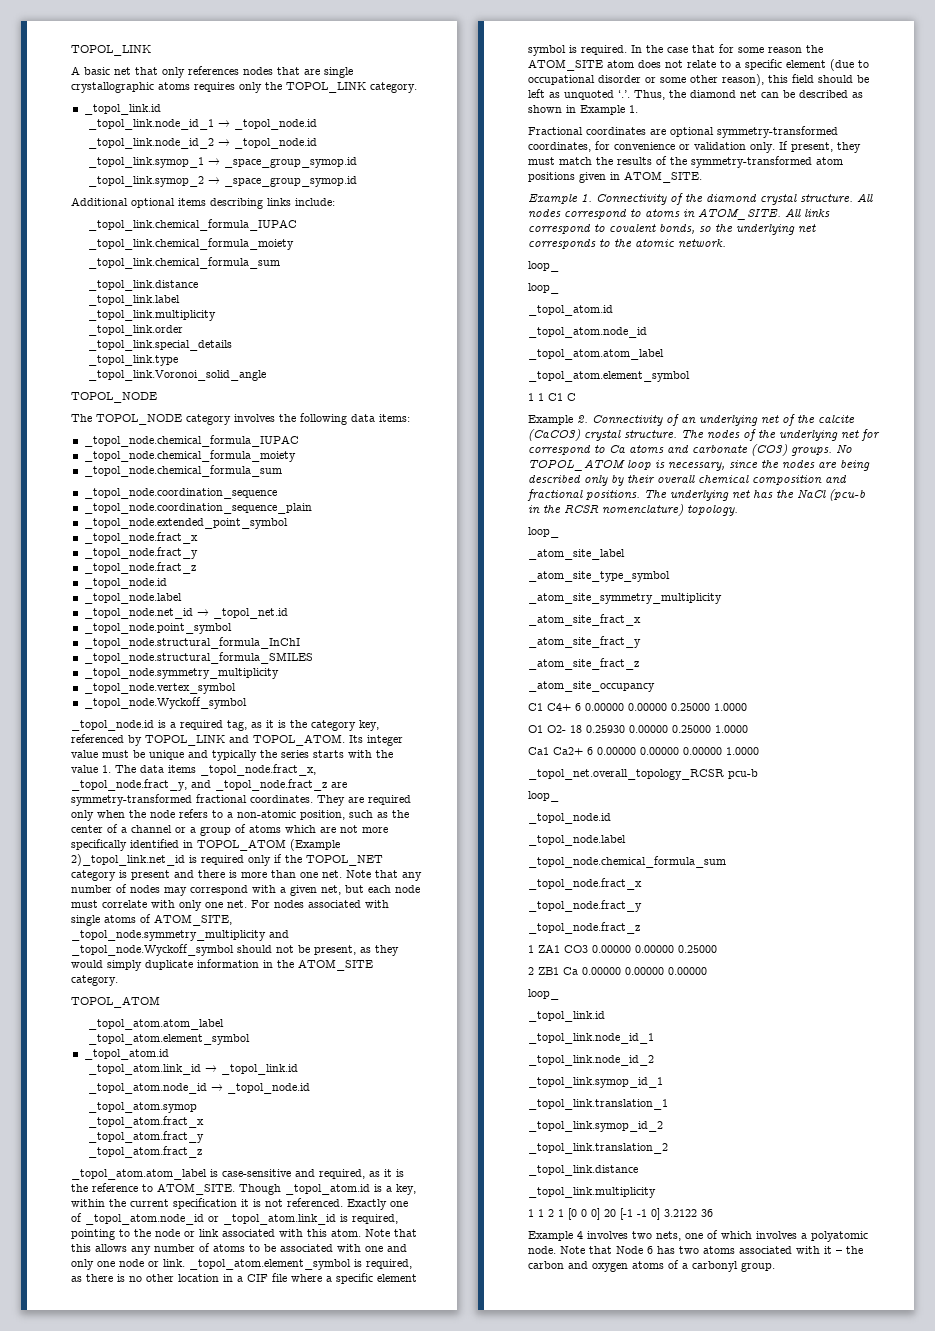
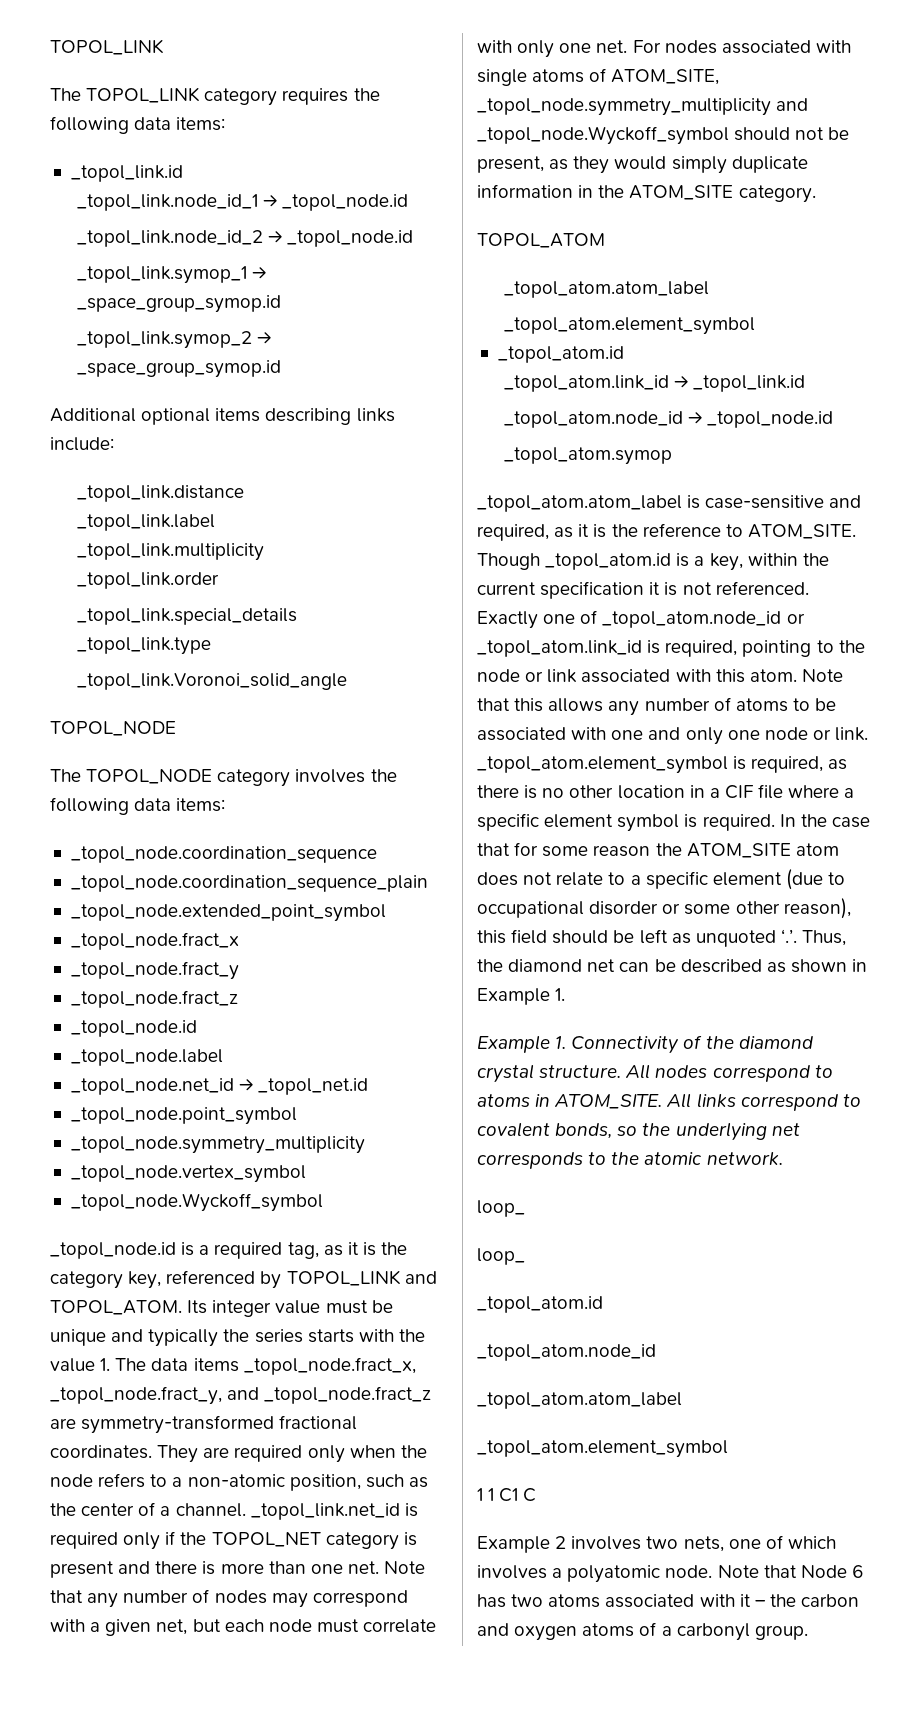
- A basic net that only references nodes that are single crystallographic atoms requires only the TOPOL_LINK category.
+ The TOPOL_LINK category requires the following data items:
- _topol_link.chemical_formula_IUPAC
- _topol_link.chemical_formula_moiety
- _topol_link.chemical_formula_sum
- _topol_node.chemical_formula_IUPAC
- _topol_node.chemical_formula_moiety
- _topol_node.chemical_formula_sum
- _topol_node.structural_formula_InChI
- _topol_node.structural_formula_SMILES
- They are required only when the node refers to a non-atomic position, such as the center of a channel or a group of atoms which are not more specifically identified in TOPOL_ATOM (Example 2)_topol_link.net_id is required only if the TOPOL_NET category is present and there is more than one net.
+ They are required only when the node refers to a non-atomic position, such as the center of a channel. _topol_link.net_id is required only if the TOPOL_NET category is present and there is more than one net.
- _topol_atom.fract_x
- _topol_atom.fract_y
- _topol_atom.fract_z
- Fractional coordinates are optional symmetry-transformed coordinates, for convenience or validation only. If present, they must match the results of the symmetry-transformed atom positions given in ATOM_SITE.
- Example 2. Connectivity of an underlying net of the calcite (CaCO3) crystal structure. The nodes of the underlying net for correspond to Ca atoms and carbonate (CO3) groups. No TOPOL_ATOM loop is necessary, since the nodes are being described only by their overall chemical composition and fractional positions. The underlying net has the NaCl (pcu-b in the RCSR nomenclature) topology.
- loop_
- _atom_site_label
- _atom_site_type_symbol
- _atom_site_symmetry_multiplicity
- _atom_site_fract_x
- _atom_site_fract_y
- _atom_site_fract_z
- _atom_site_occupancy
- C1 C4+ 6 0.00000 0.00000 0.25000 1.0000
- O1 O2- 18 0.25930 0.00000 0.25000 1.0000
- Ca1 Ca2+ 6 0.00000 0.00000 0.00000 1.0000
- _topol_net.overall_topology_RCSR pcu-b
- loop_
- _topol_node.id
- _topol_node.label
- _topol_node.chemical_formula_sum
- _topol_node.fract_x
- _topol_node.fract_y
- _topol_node.fract_z
- 1 ZA1 CO3 0.00000 0.00000 0.25000
- 2 ZB1 Ca 0.00000 0.00000 0.00000
- loop_
- _topol_link.id
- _topol_link.node_id_1
- _topol_link.node_id_2
- _topol_link.symop_id_1
- _topol_link.translation_1
- _topol_link.symop_id_2
- _topol_link.translation_2
- _topol_link.distance
- _topol_link.multiplicity
- 1 1 2 1 [0 0 0] 20 [-1 -1 0] 3.2122 36
- Example 4 involves two nets, one of which involves a polyatomic node.
+ Example 2 involves two nets, one of which involves a polyatomic node.

